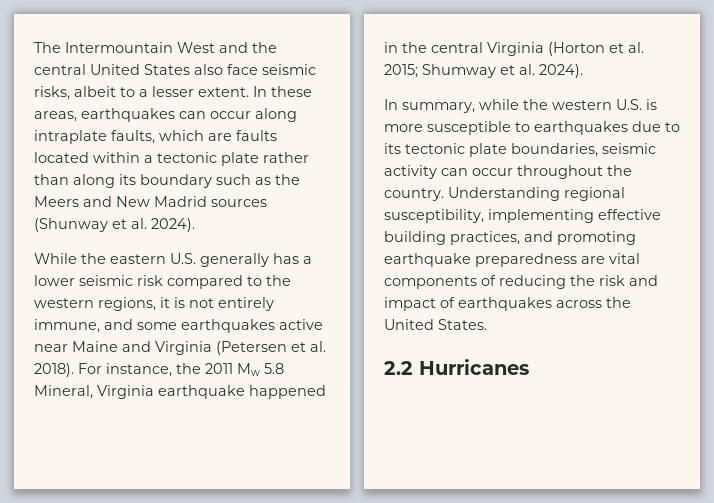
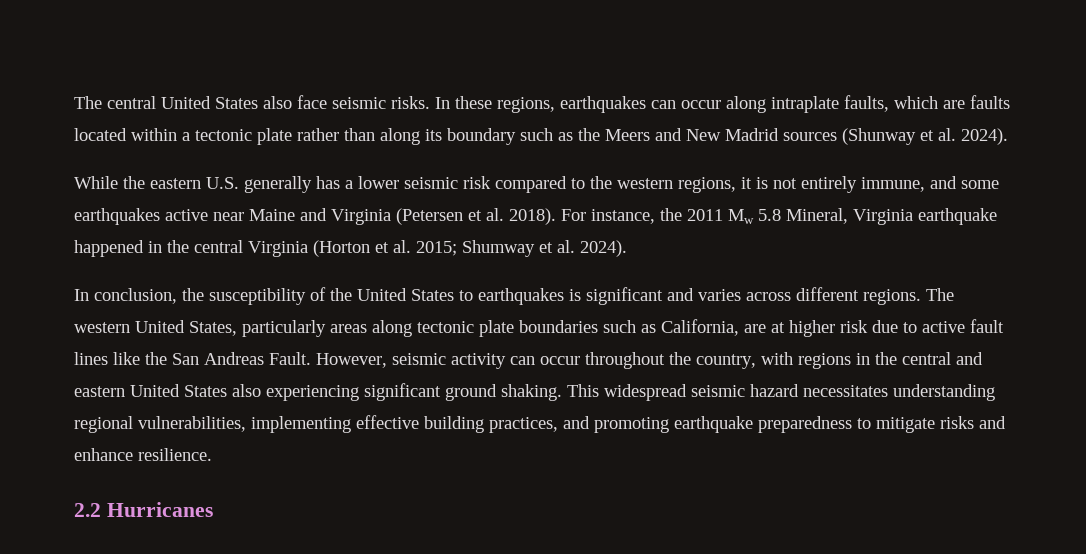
- The Intermountain West and the central United States also face seismic risks, albeit to a lesser extent.
+ The central United States also face seismic risks.
- In these areas, earthquakes can occur along intraplate faults, which are faults located within a tectonic plate rather than along its boundary such as the Meers and New Madrid sources (Shunway et al. 2024).
+ In these regions, earthquakes can occur along intraplate faults, which are faults located within a tectonic plate rather than along its boundary such as the Meers and New Madrid sources (Shunway et al. 2024).
- In summary, while the western U.S. is more susceptible to earthquakes due to its tectonic plate boundaries, seismic activity can occur throughout the country. Understanding regional susceptibility, implementing effective building practices, and promoting earthquake preparedness are vital components of reducing the risk and impact of earthquakes across the United States.
+ In conclusion, the susceptibility of the United States to earthquakes is significant and varies across different regions. The western United States, particularly areas along tectonic plate boundaries such as California, are at higher risk due to active fault lines like the San Andreas Fault. However, seismic activity can occur throughout the country, with regions in the central and eastern United States also experiencing significant ground shaking. This widespread seismic hazard necessitates understanding regional vulnerabilities, implementing effective building practices, and promoting earthquake preparedness to mitigate risks and enhance resilience.

